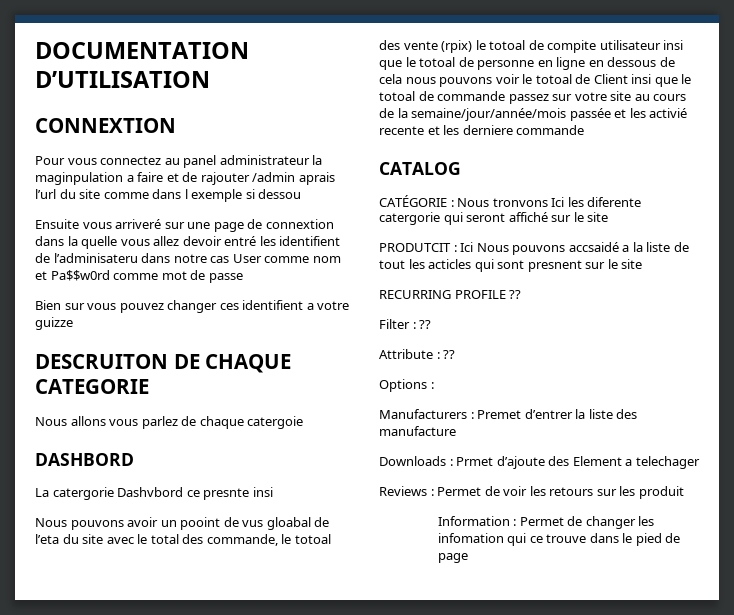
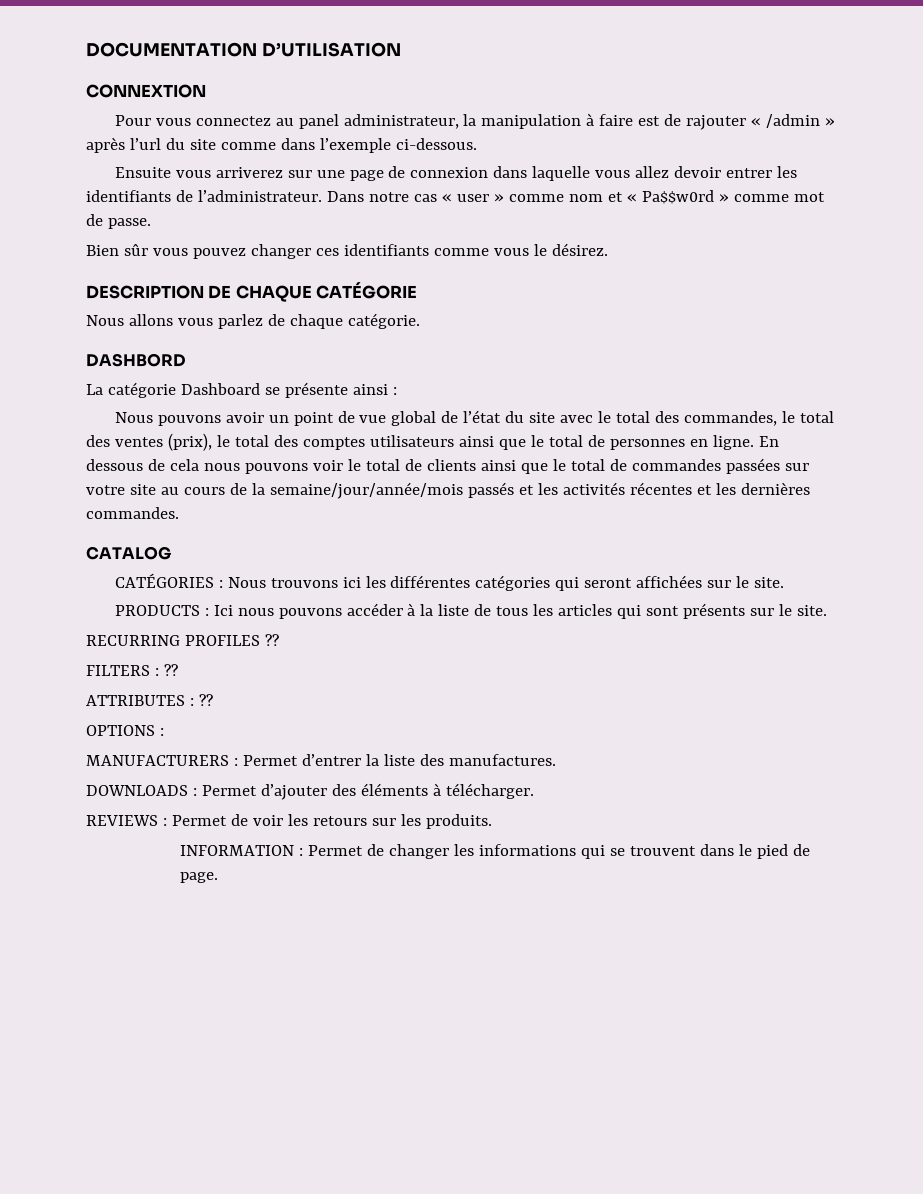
- Pour vous connectez au panel administrateur la maginpulation a faire et de rajouter /admin aprais l’url du site comme dans l exemple si dessou
+ Pour vous connectez au panel administrateur, la manipulation à faire est de rajouter « /admin » après l’url du site comme dans l’exemple ci-dessous.
- Ensuite vous arriveré sur une page de connextion dans la quelle vous allez devoir entré les identifient de l’adminisateru dans notre cas User comme nom et Pa$$w0rd comme mot de passe
+ Ensuite vous arriverez sur une page de connexion dans laquelle vous allez devoir entrer les identifiants de l’administrateur. Dans notre cas « user » comme nom et « Pa$$w0rd » comme mot de passe.
- Bien sur vous pouvez changer ces identifient a votre guizze
- DESCRUITON DE CHAQUE CATEGORIE
+ Bien sûr vous pouvez changer ces identifiants comme vous le désirez.
+ DESCRIPTION DE CHAQUE CATÉGORIE
- Nous allons vous parlez de chaque catergoie
+ Nous allons vous parlez de chaque catégorie.
- La catergorie Dashvbord ce presnte insi
- Nous pouvons avoir un pooint de vus gloabal de l’eta du site avec le total des commande, le totoal des vente (rpix) le totoal de compite utilisateur insi que le totoal de personne en ligne en dessous de cela nous pouvons voir le totoal de Client insi que le totoal de commande passez sur votre site au cours de la semaine/jour/année/mois passée et les activié recente et les derniere commande
+ La catégorie Dashboard se présente ainsi :
+ Nous pouvons avoir un point de vue global de l’état du site avec le total des commandes, le total des ventes (prix), le total des comptes utilisateurs ainsi que le total de personnes en ligne. En dessous de cela nous pouvons voir le total de clients ainsi que le total de commandes passées sur votre site au cours de la semaine/jour/année/mois passés et les activités récentes et les dernières commandes.
- CATÉGORIE : Nous tronvons Ici les diferente catergorie qui seront affiché sur le site
- PRODUTCIT : Ici Nous pouvons accsaidé a la liste de tout les acticles qui sont presnent sur le site
+ CATÉGORIES : Nous trouvons ici les différentes catégories qui seront affichées sur le site.
+ PRODUCTS : Ici nous pouvons accéder à la liste de tous les articles qui sont présents sur le site.
- RECURRING PROFILE ??
- Filter : ??
- Attribute : ??
- Options :
- Manufacturers : Premet d’entrer la liste des manufacture
- Downloads : Prmet d’ajoute des Element a telechager
- Reviews : Permet de voir les retours sur les produit
- Information : Permet de changer les infomation qui ce trouve dans le pied de page
+ RECURRING PROFILES ??
+ FILTERS : ??
+ ATTRIBUTES : ??
+ OPTIONS :
+ MANUFACTURERS : Permet d’entrer la liste des manufactures.
+ DOWNLOADS : Permet d’ajouter des éléments à télécharger.
+ REVIEWS : Permet de voir les retours sur les produits.
+ INFORMATION : Permet de changer les informations qui se trouvent dans le pied de page.

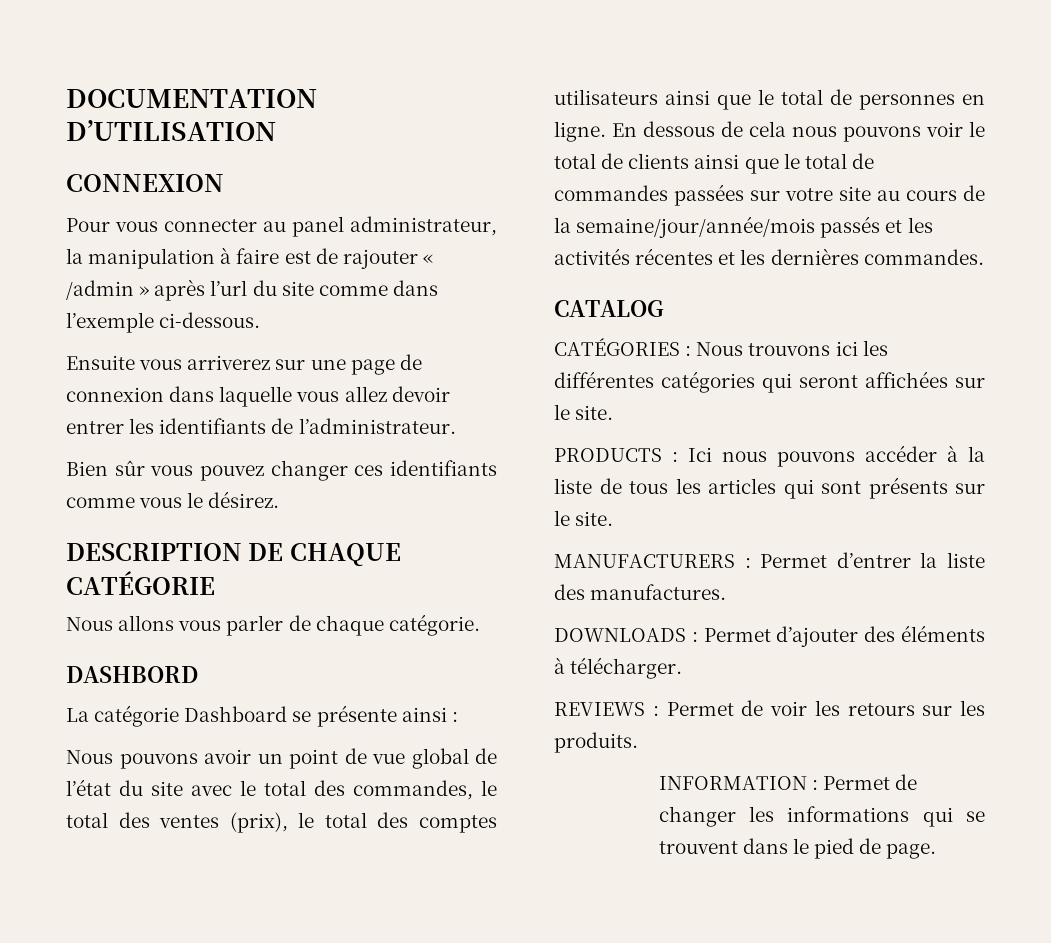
- CONNEXTION
+ CONNEXION
- Pour vous connectez au panel administrateur, la manipulation à faire est de rajouter « /admin » après l’url du site comme dans l’exemple ci-dessous.
+ Pour vous connecter au panel administrateur, la manipulation à faire est de rajouter « /admin » après l’url du site comme dans l’exemple ci-dessous.
- Dans notre cas « user » comme nom et « Pa$$w0rd » comme mot de passe.
- Nous allons vous parlez de chaque catégorie.
+ Nous allons vous parler de chaque catégorie.
- RECURRING PROFILES ??
- FILTERS : ??
- ATTRIBUTES : ??
- OPTIONS :

